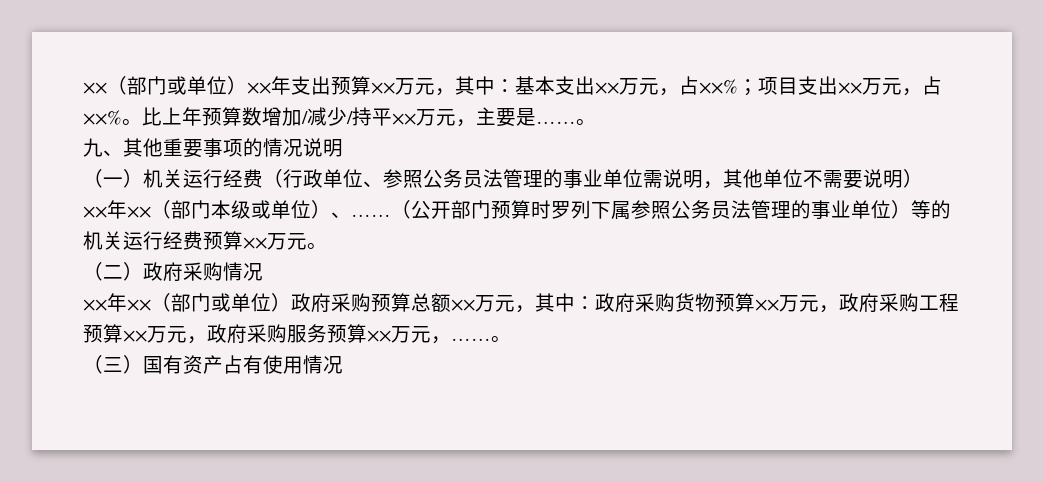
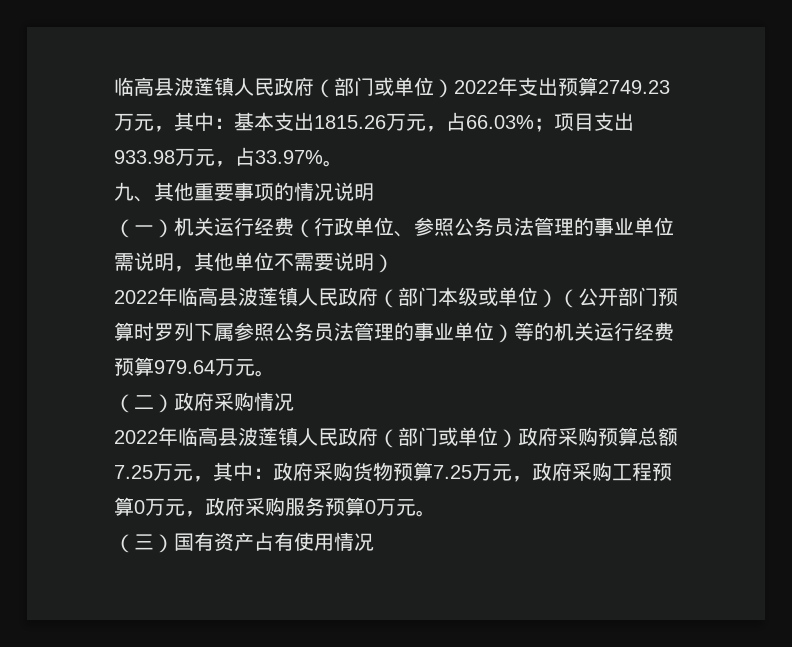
- ××（部门或单位）××年支出预算××万元，其中：基本支出××万元，占××%；项目支出××万元，占××%。比上年预算数增加/减少/持平××万元，主要是……。
+ 临高县波莲镇人民政府（部门或单位）2022年支出预算2749.23万元，其中：基本支出1815.26万元，占66.03%；项目支出933.98万元，占33.97%。
- ××年××（部门本级或单位）、……（公开部门预算时罗列下属参照公务员法管理的事业单位）等的机关运行经费预算××万元。
+ 2022年临高县波莲镇人民政府（部门本级或单位）（公开部门预算时罗列下属参照公务员法管理的事业单位）等的机关运行经费预算979.64万元。
- ××年××（部门或单位）政府采购预算总额××万元，其中：政府采购货物预算××万元，政府采购工程预算××万元，政府采购服务预算××万元，……。
+ 2022年临高县波莲镇人民政府（部门或单位）政府采购预算总额7.25万元，其中：政府采购货物预算7.25万元，政府采购工程预算0万元，政府采购服务预算0万元。

